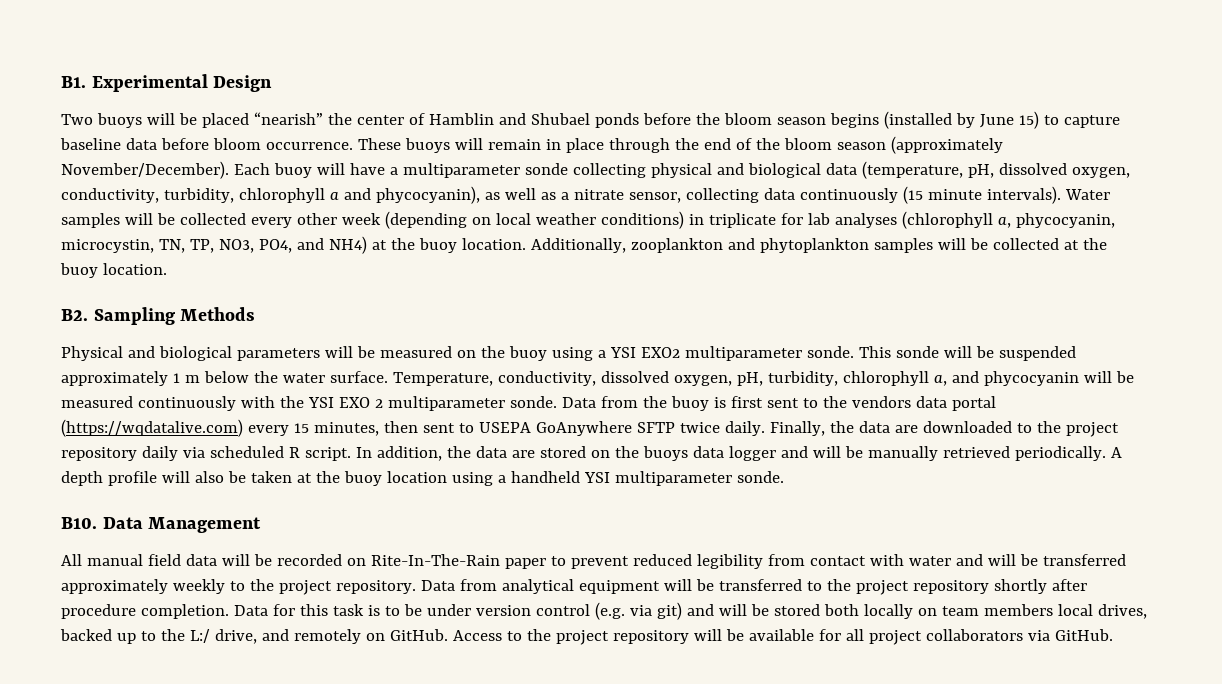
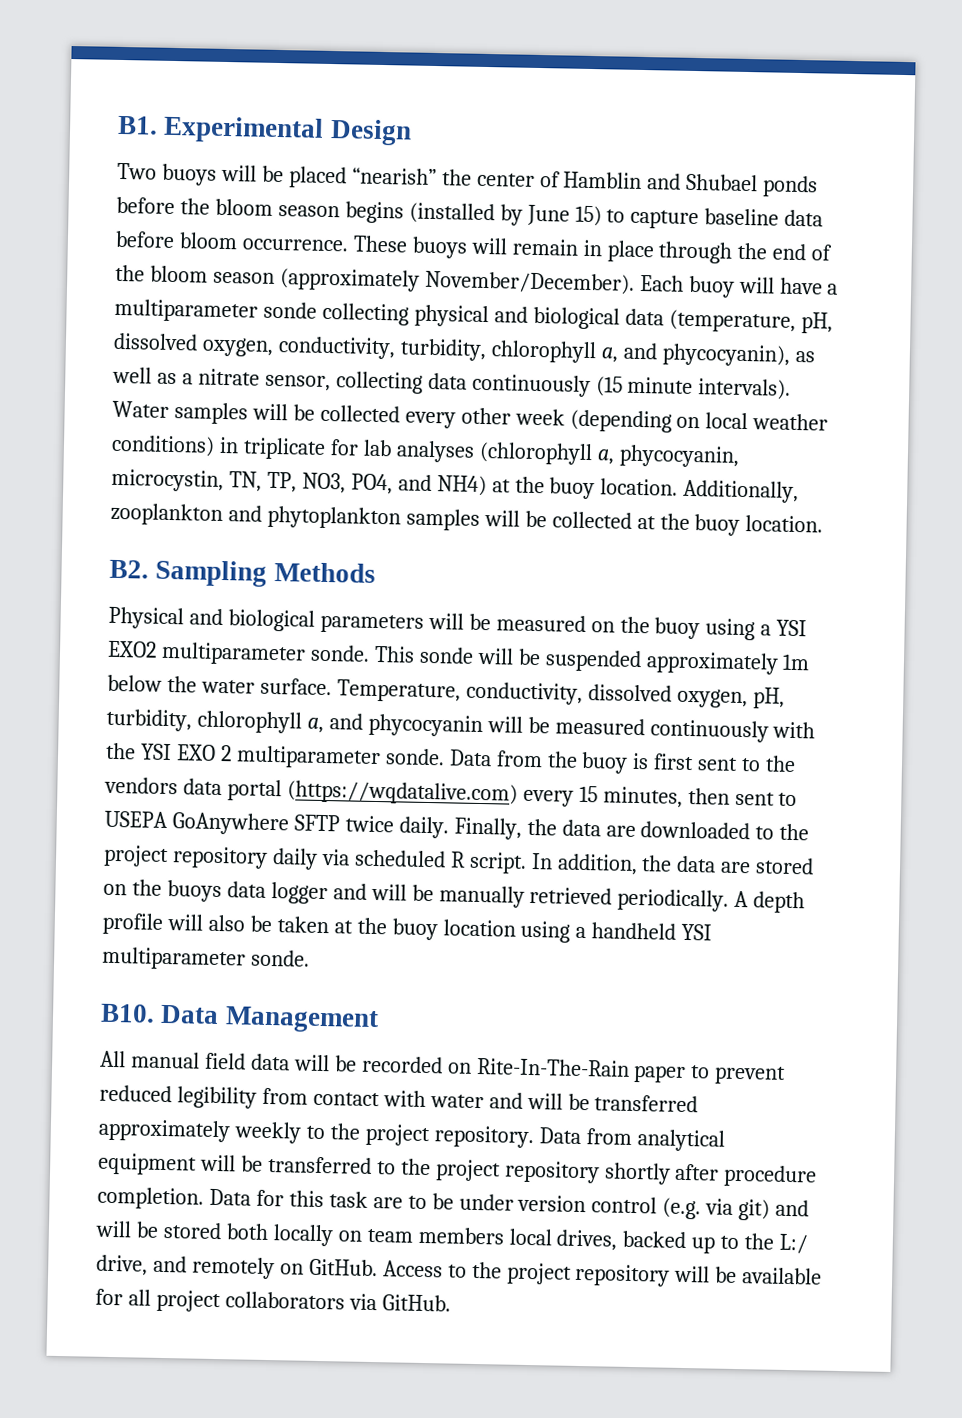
- Each buoy will have a multiparameter sonde collecting physical and biological data (temperature, pH, dissolved oxygen, conductivity, turbidity, chlorophyll a and phycocyanin), as well as a nitrate sensor, collecting data continuously (15 minute intervals).
+ Each buoy will have a multiparameter sonde collecting physical and biological data (temperature, pH, dissolved oxygen, conductivity, turbidity, chlorophyll a, and phycocyanin), as well as a nitrate sensor, collecting data continuously (15 minute intervals).
- This sonde will be suspended approximately 1 m below the water surface.
+ This sonde will be suspended approximately 1m below the water surface.
- Data for this task is to be under version control (e.g. via git) and will be stored both locally on team members local drives, backed up to the L:/ drive, and remotely on GitHub.
+ Data for this task are to be under version control (e.g. via git) and will be stored both locally on team members local drives, backed up to the L:/ drive, and remotely on GitHub.

